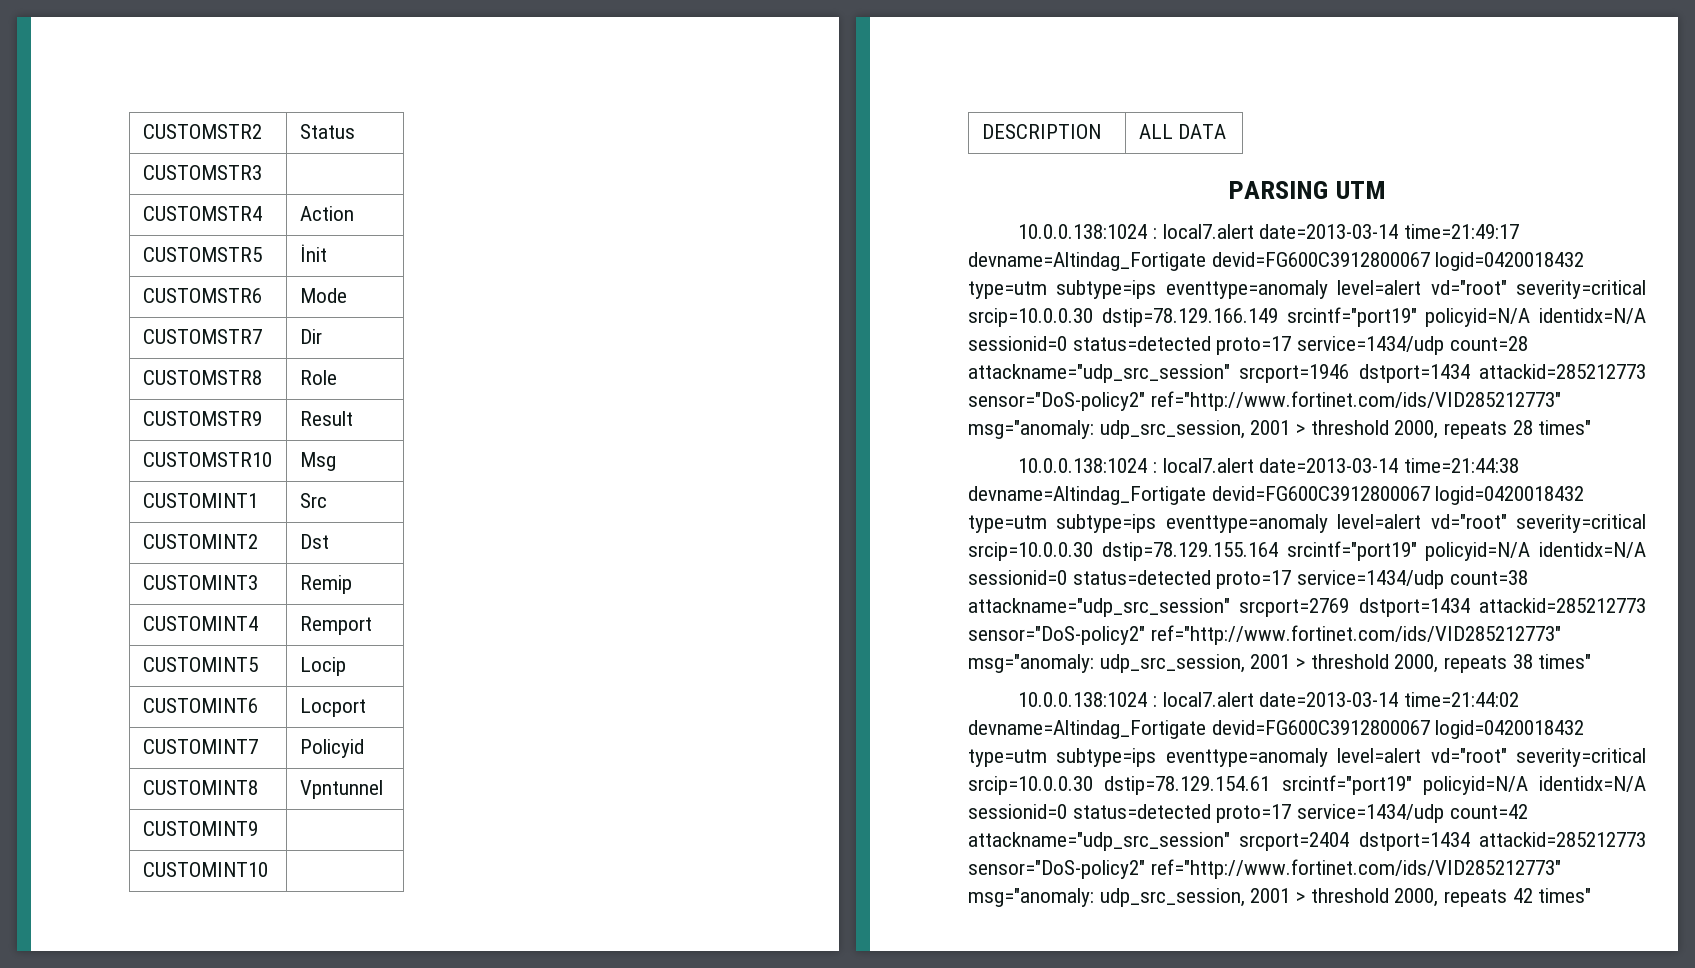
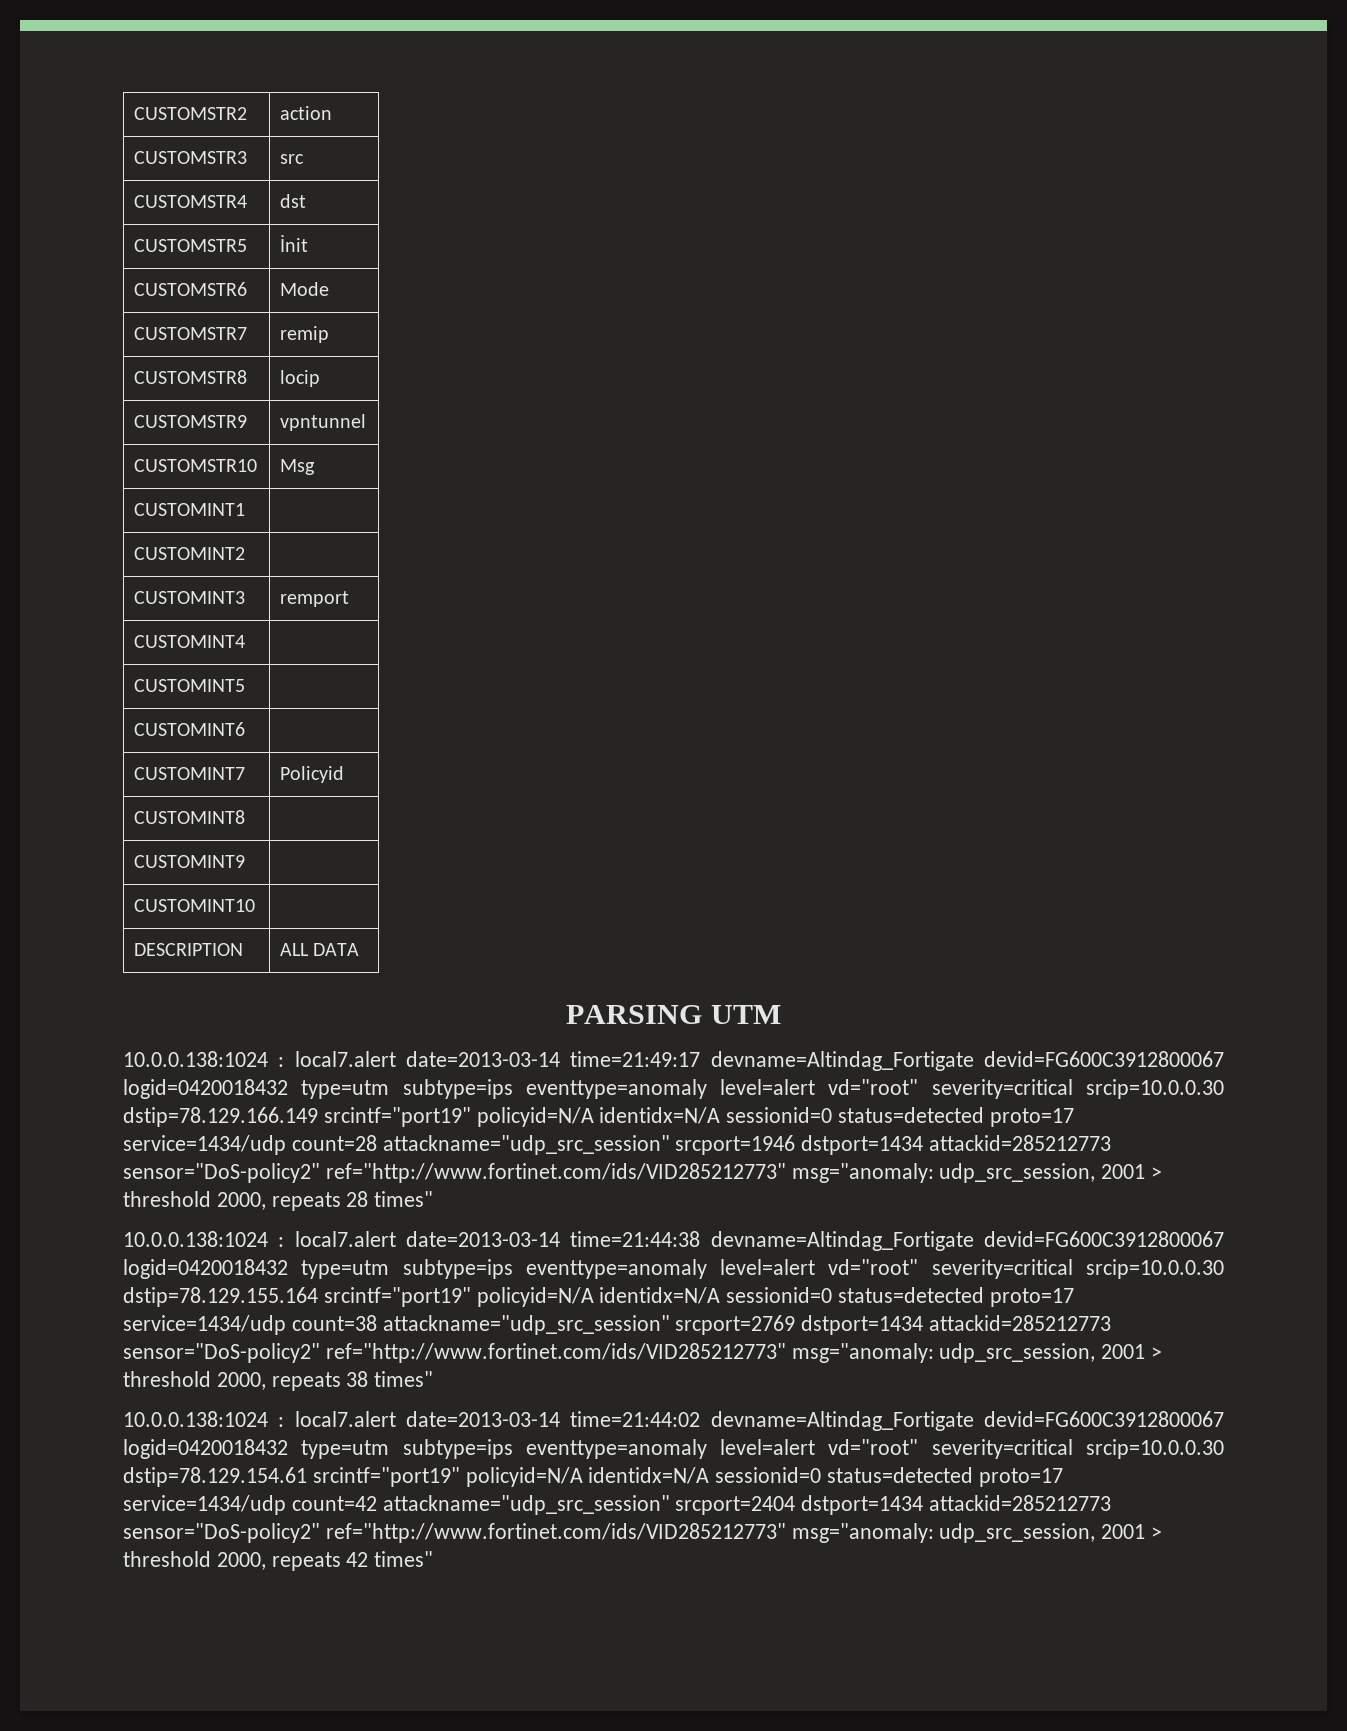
- CUSTOMSTR2 | Status
+ CUSTOMSTR2 | action
- CUSTOMSTR3 |
+ CUSTOMSTR3 | src
- CUSTOMSTR4 | Action
+ CUSTOMSTR4 | dst
- CUSTOMSTR7 | Dir
+ CUSTOMSTR7 | remip
- CUSTOMSTR8 | Role
+ CUSTOMSTR8 | locip
- CUSTOMSTR9 | Result
+ CUSTOMSTR9 | vpntunnel
- CUSTOMINT1 | Src
+ CUSTOMINT1 |
- CUSTOMINT2 | Dst
+ CUSTOMINT2 |
- CUSTOMINT3 | Remip
+ CUSTOMINT3 | remport
- CUSTOMINT4 | Remport
+ CUSTOMINT4 |
- CUSTOMINT5 | Locip
+ CUSTOMINT5 |
- CUSTOMINT6 | Locport
+ CUSTOMINT6 |
- CUSTOMINT8 | Vpntunnel
+ CUSTOMINT8 |

